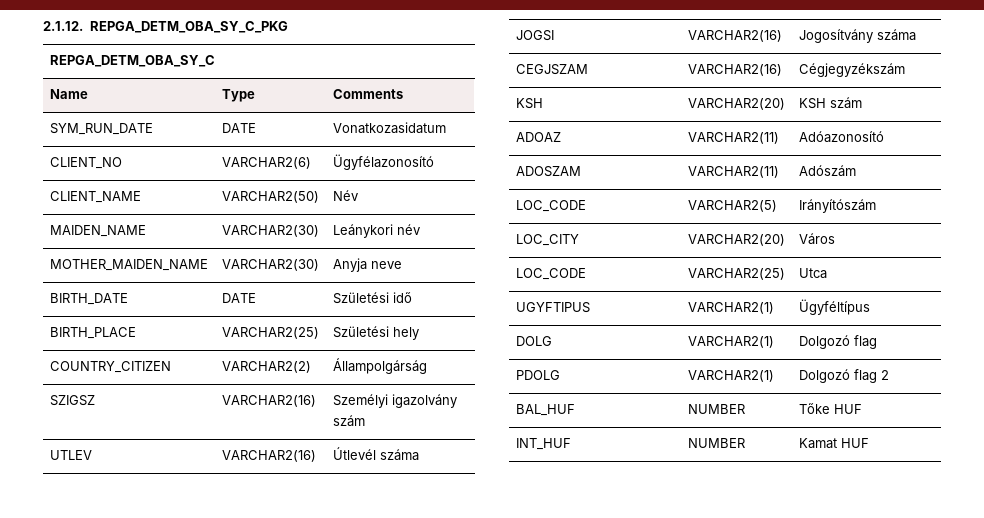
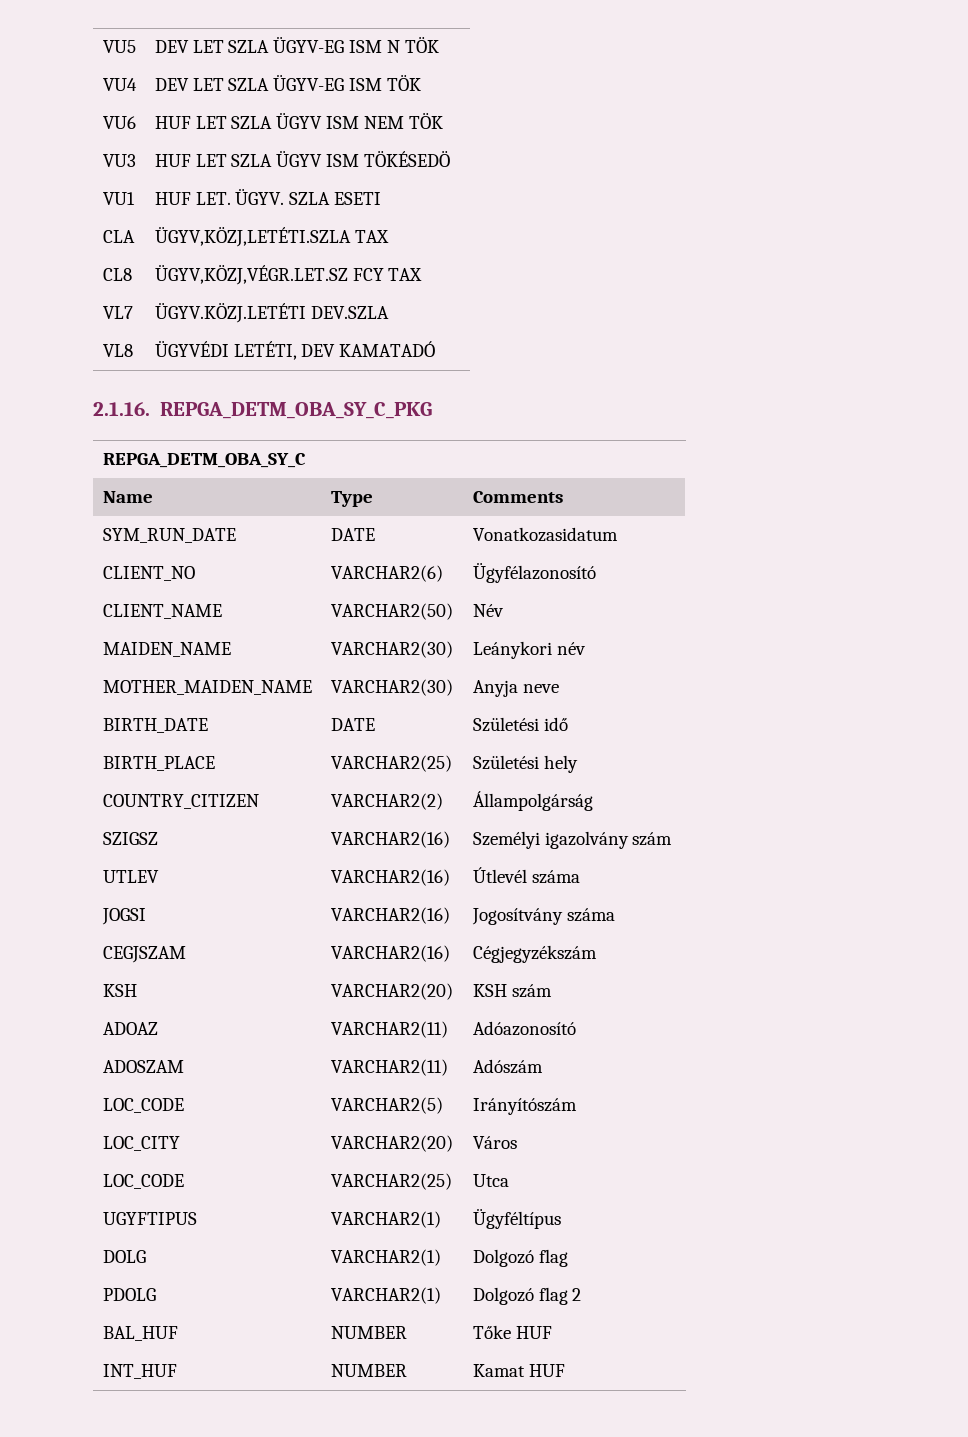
- 2.1.12. REPGA_DETM_OBA_SY_C_PKG
+ VU5 | DEV LET SZLA ÜGYV-EG ISM N TÖK
+ VU4 | DEV LET SZLA ÜGYV-EG ISM TÖK
+ VU6 | HUF LET SZLA ÜGYV ISM NEM TÖK
+ VU3 | HUF LET SZLA ÜGYV ISM TÖKÉSEDÖ
+ VU1 | HUF LET. ÜGYV. SZLA ESETI
+ CLA | ÜGYV,KÖZJ,LETÉTI.SZLA TAX
+ CL8 | ÜGYV,KÖZJ,VÉGR.LET.SZ FCY TAX
+ VL7 | ÜGYV.KÖZJ.LETÉTI DEV.SZLA
+ VL8 | ÜGYVÉDI LETÉTI, DEV KAMATADÓ
+ 2.1.16. REPGA_DETM_OBA_SY_C_PKG

